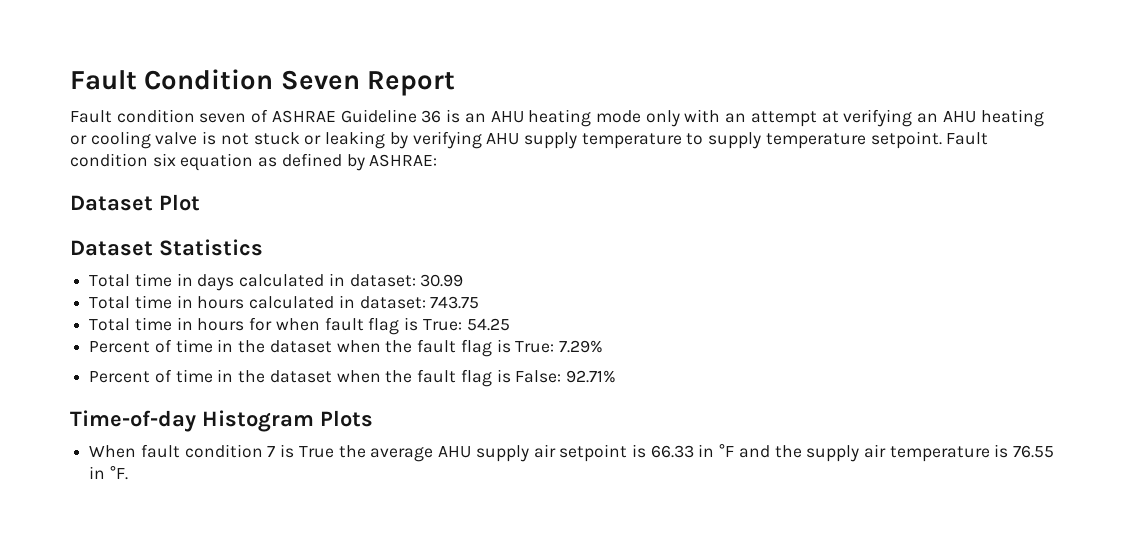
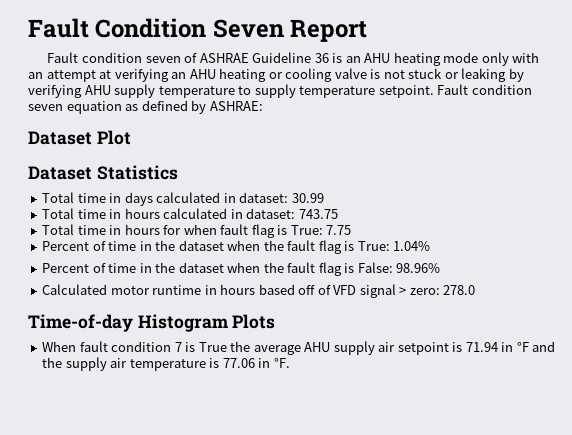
- Fault condition six equation as defined by ASHRAE:
+ Fault condition seven equation as defined by ASHRAE:
- Total time in hours for when fault flag is True: 54.25
+ Total time in hours for when fault flag is True: 7.75
- Percent of time in the dataset when the fault flag is True: 7.29%
+ Percent of time in the dataset when the fault flag is True: 1.04%
- Percent of time in the dataset when the fault flag is False: 92.71%
+ Percent of time in the dataset when the fault flag is False: 98.96%
+ Calculated motor runtime in hours based off of VFD signal > zero: 278.0
- When fault condition 7 is True the average AHU supply air setpoint is 66.33 in °F and the supply air temperature is 76.55 in °F.
+ When fault condition 7 is True the average AHU supply air setpoint is 71.94 in °F and the supply air temperature is 77.06 in °F.

